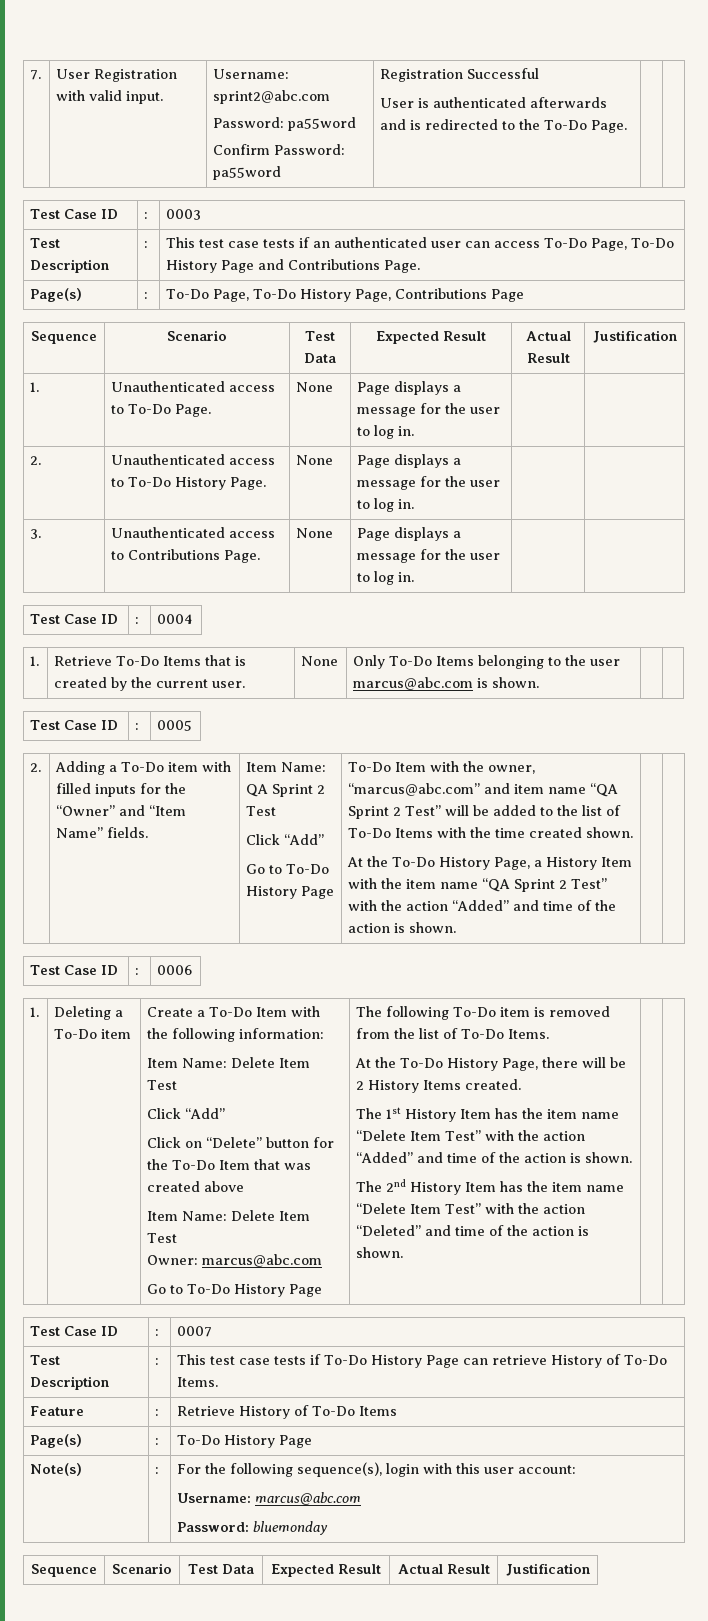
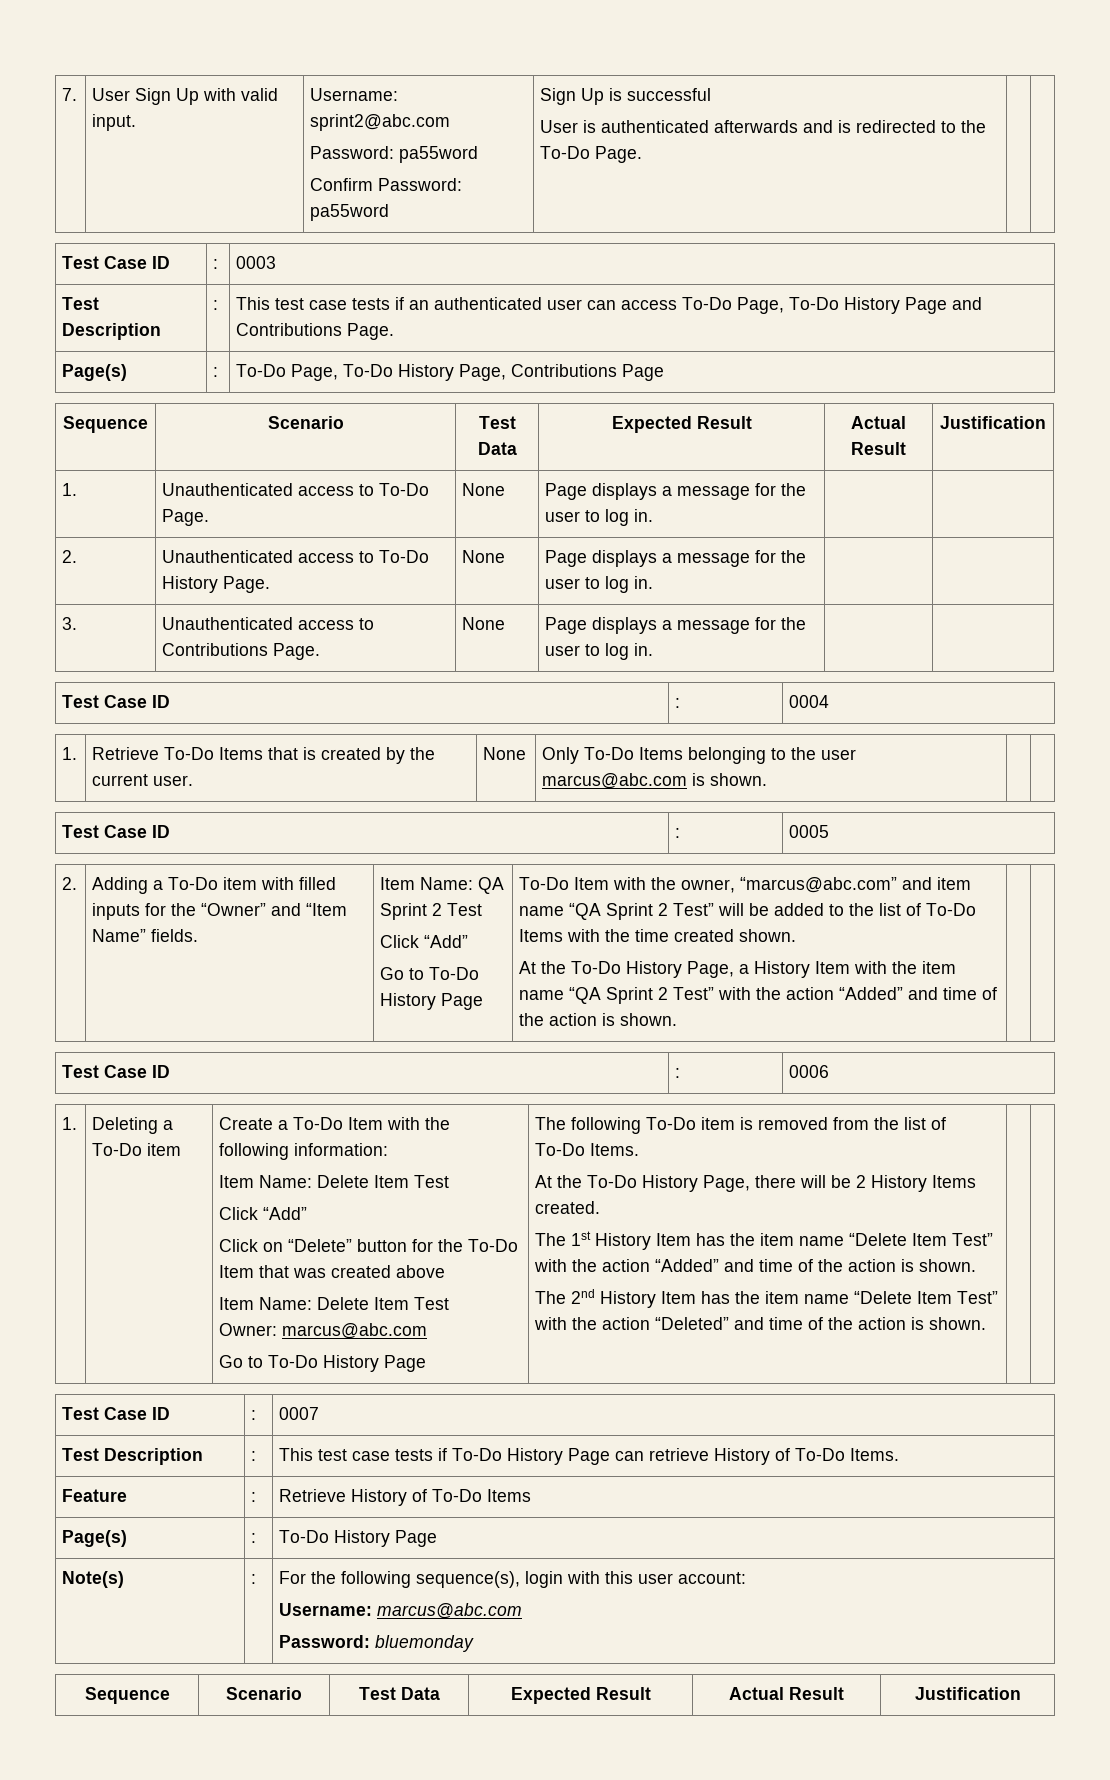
- 7. | User Registration with valid input. | Username: sprint2@abc.com
+ 7. | User Sign Up with valid input. | Username: sprint2@abc.com
  Password: pa55word
- Confirm Password: pa55word | Registration Successful
+ Confirm Password: pa55word | Sign Up is successful

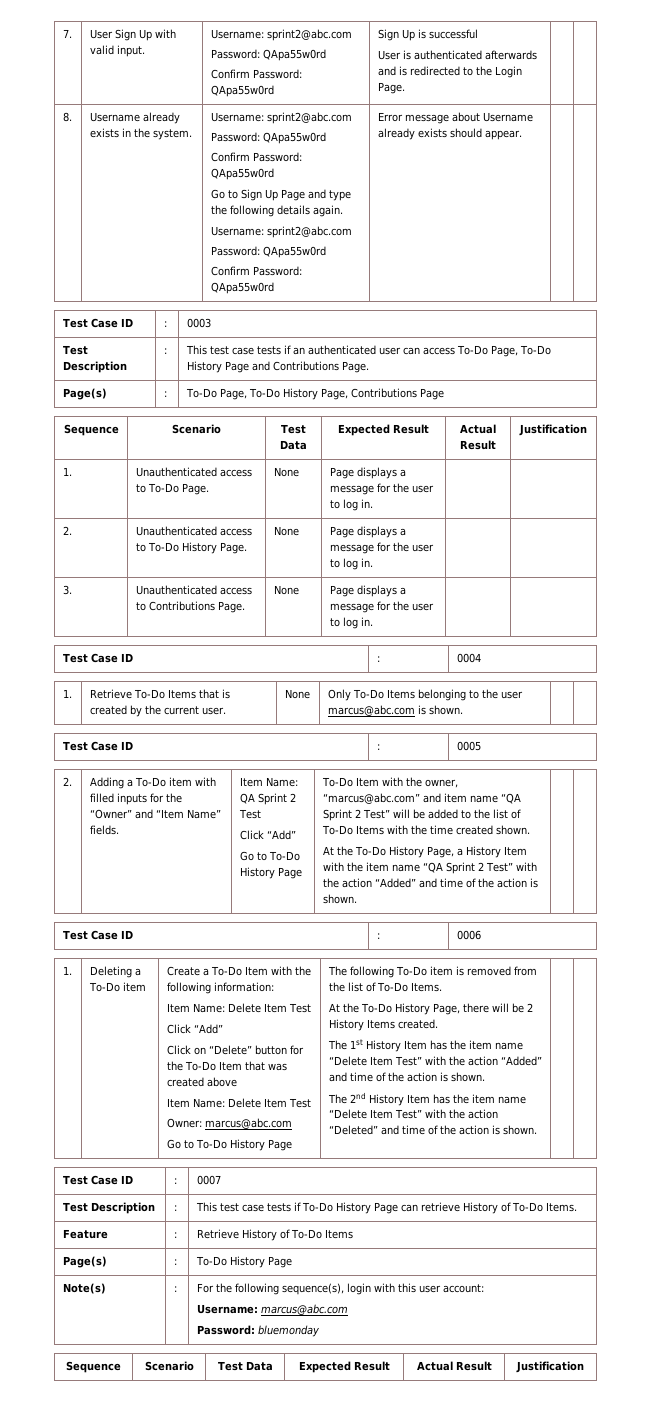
  7. | User Sign Up with valid input. | Username: sprint2@abc.com
- Password: pa55word
- Confirm Password: pa55word | Sign Up is successful
- User is authenticated afterwards and is redirected to the To-Do Page. | |
+ Password: QApa55w0rd
+ Confirm Password: QApa55w0rd | Sign Up is successful
+ User is authenticated afterwards and is redirected to the Login Page. | |
+ 8. | Username already exists in the system. | Username: sprint2@abc.com
+ Password: QApa55w0rd
+ Confirm Password: QApa55w0rd
+ Go to Sign Up Page and type the following details again.
+ Username: sprint2@abc.com
+ Password: QApa55w0rd
+ Confirm Password: QApa55w0rd | Error message about Username already exists should appear. | |

